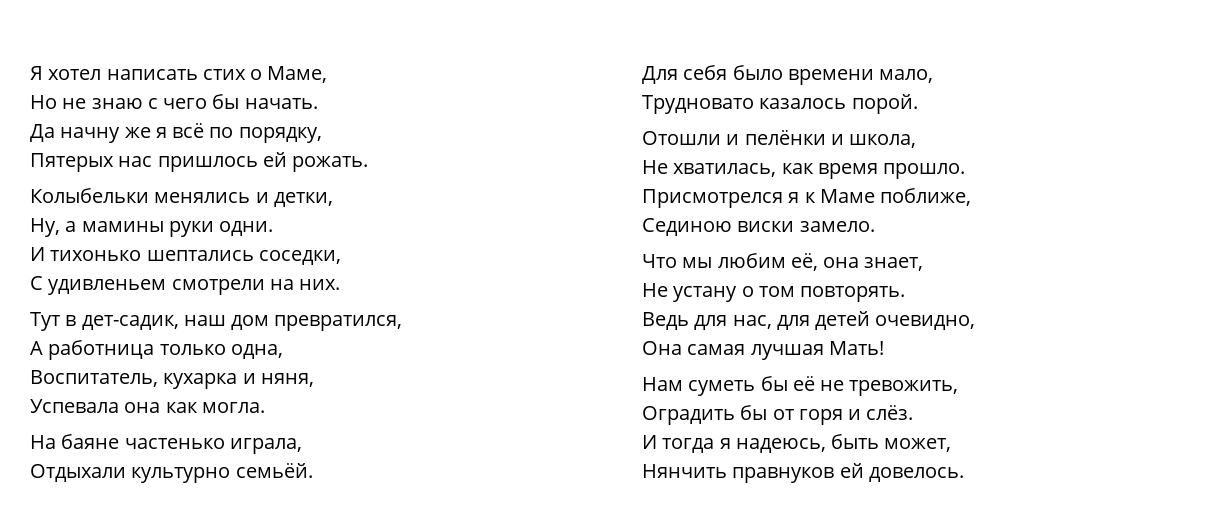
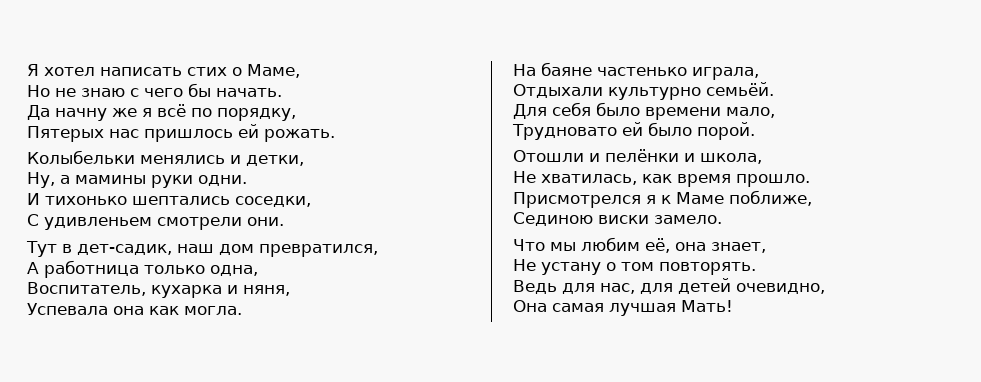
- С удивленьем смотрели на них.
+ С удивленьем смотрели они.
- Трудновато казалось порой.
+ Трудновато ей было порой.
- Нам суметь бы её не тревожить,
- Оградить бы от горя и слёз.
- И тогда я надеюсь, быть может,
- Нянчить правнуков ей довелось.

